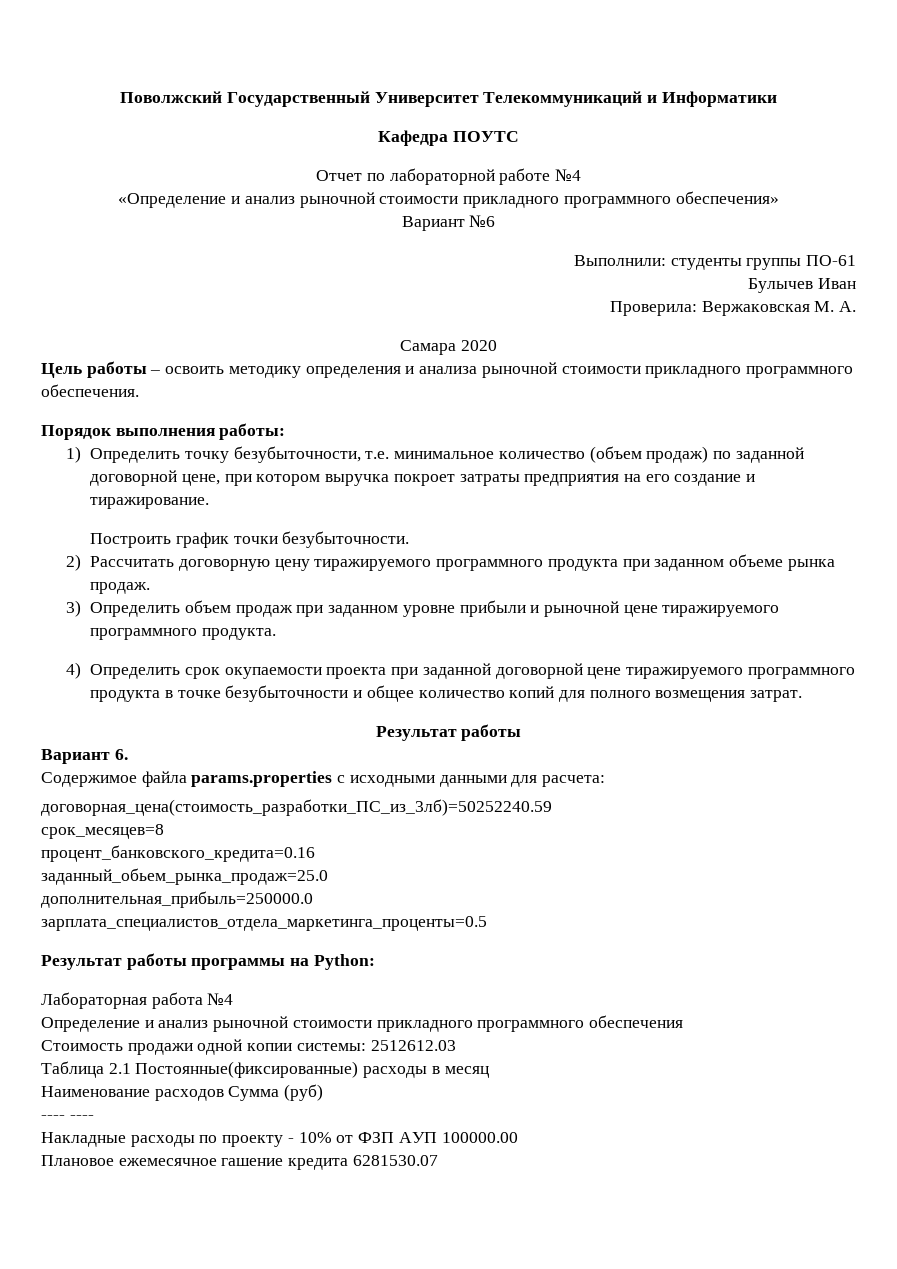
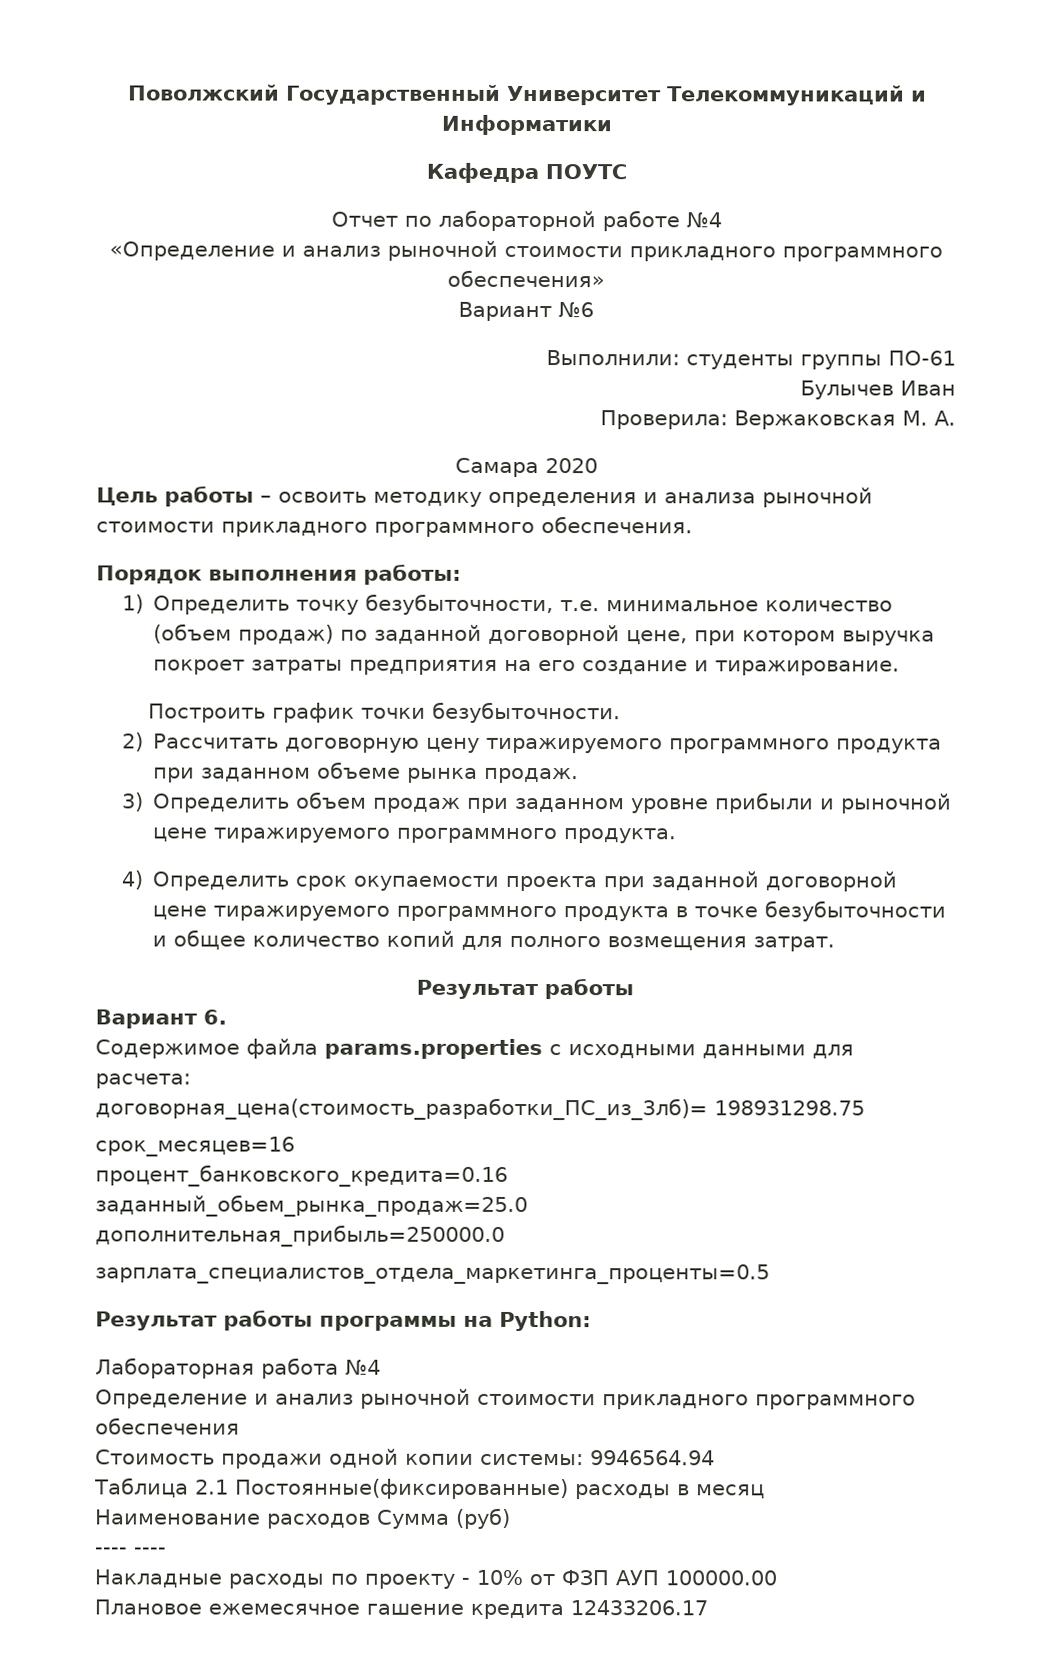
- договорная_цена(стоимость_разработки_ПС_из_3лб)=50252240.59
- срок_месяцев=8
+ договорная_цена(стоимость_разработки_ПС_из_3лб)= 198931298.75
+ срок_месяцев=16
- Стоимость продажи одной копии системы: 2512612.03
+ Стоимость продажи одной копии системы: 9946564.94
- Плановое ежемесячное гашение кредита 6281530.07
+ Плановое ежемесячное гашение кредита 12433206.17

